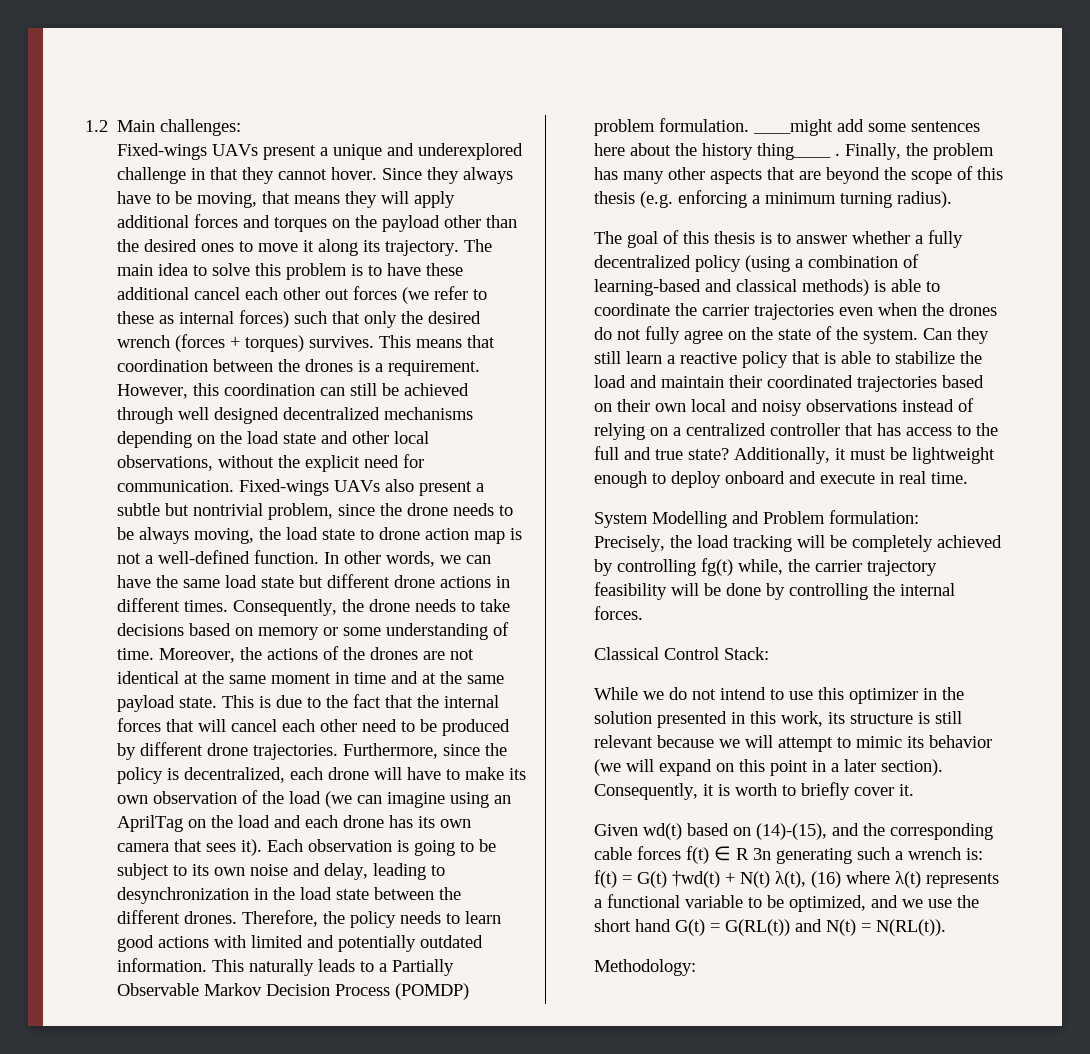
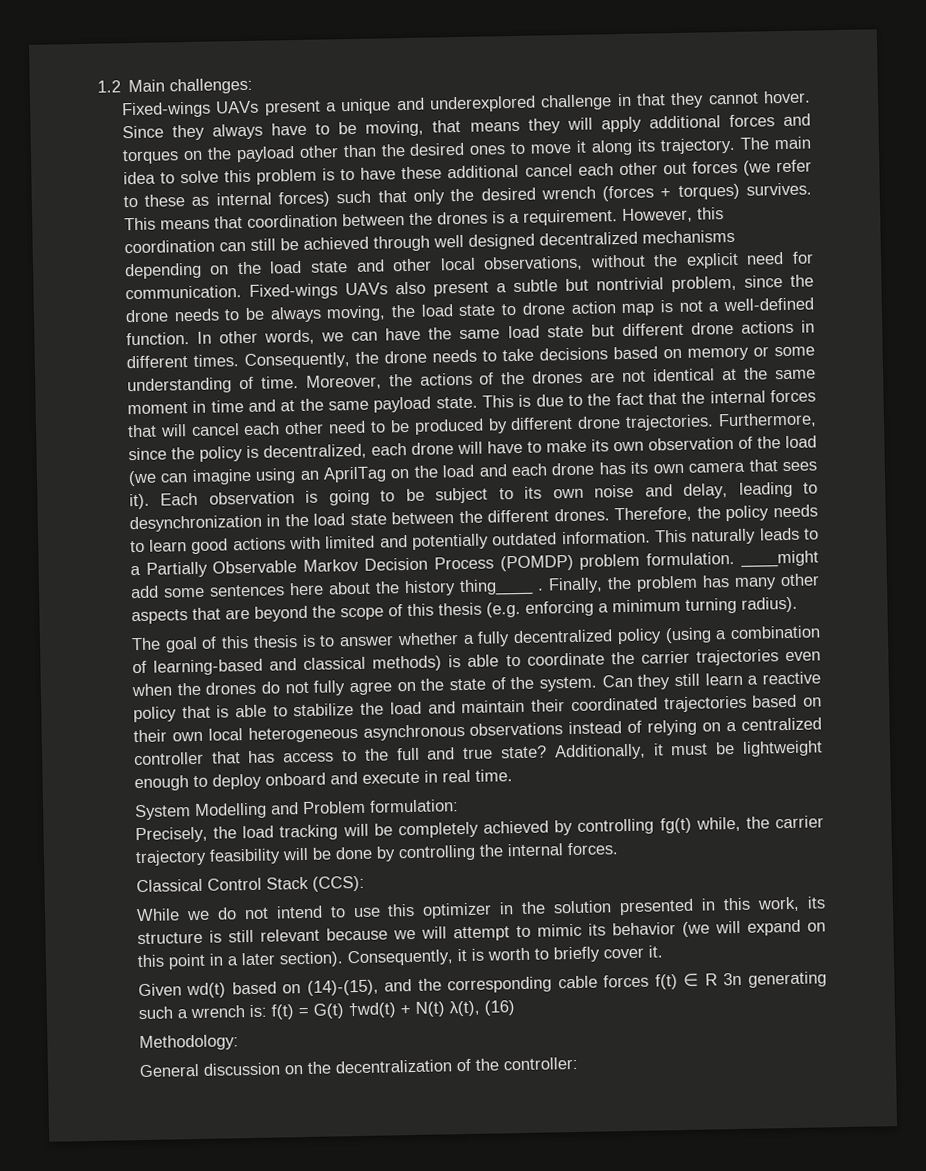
- Can they still learn a reactive policy that is able to stabilize the load and maintain their coordinated trajectories based on their own local and noisy observations instead of relying on a centralized controller that has access to the full and true state?
+ Can they still learn a reactive policy that is able to stabilize the load and maintain their coordinated trajectories based on their own local heterogeneous asynchronous observations instead of relying on a centralized controller that has access to the full and true state?
- Classical Control Stack:
+ Classical Control Stack (CCS):
- Given wd(t) based on (14)-(15), and the corresponding cable forces f(t) ∈ R 3n generating such a wrench is: f(t) = G(t) †wd(t) + N(t) λ(t), (16) where λ(t) represents a functional variable to be optimized, and we use the short hand G(t) = G(RL(t)) and N(t) = N(RL(t)).
+ Given wd(t) based on (14)-(15), and the corresponding cable forces f(t) ∈ R 3n generating such a wrench is: f(t) = G(t) †wd(t) + N(t) λ(t), (16)
  Methodology:
+ General discussion on the decentralization of the controller:

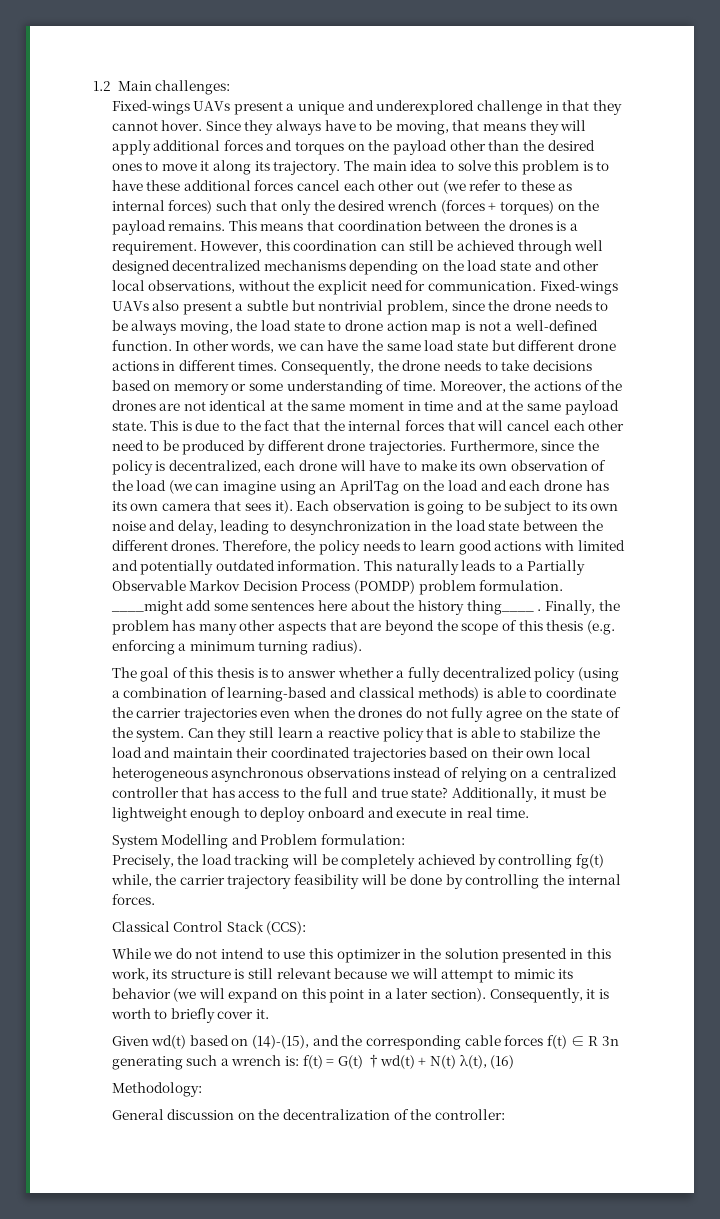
- The main idea to solve this problem is to have these additional cancel each other out forces (we refer to these as internal forces) such that only the desired wrench (forces + torques) survives.
+ The main idea to solve this problem is to have these additional forces cancel each other out (we refer to these as internal forces) such that only the desired wrench (forces + torques) on the payload remains.

